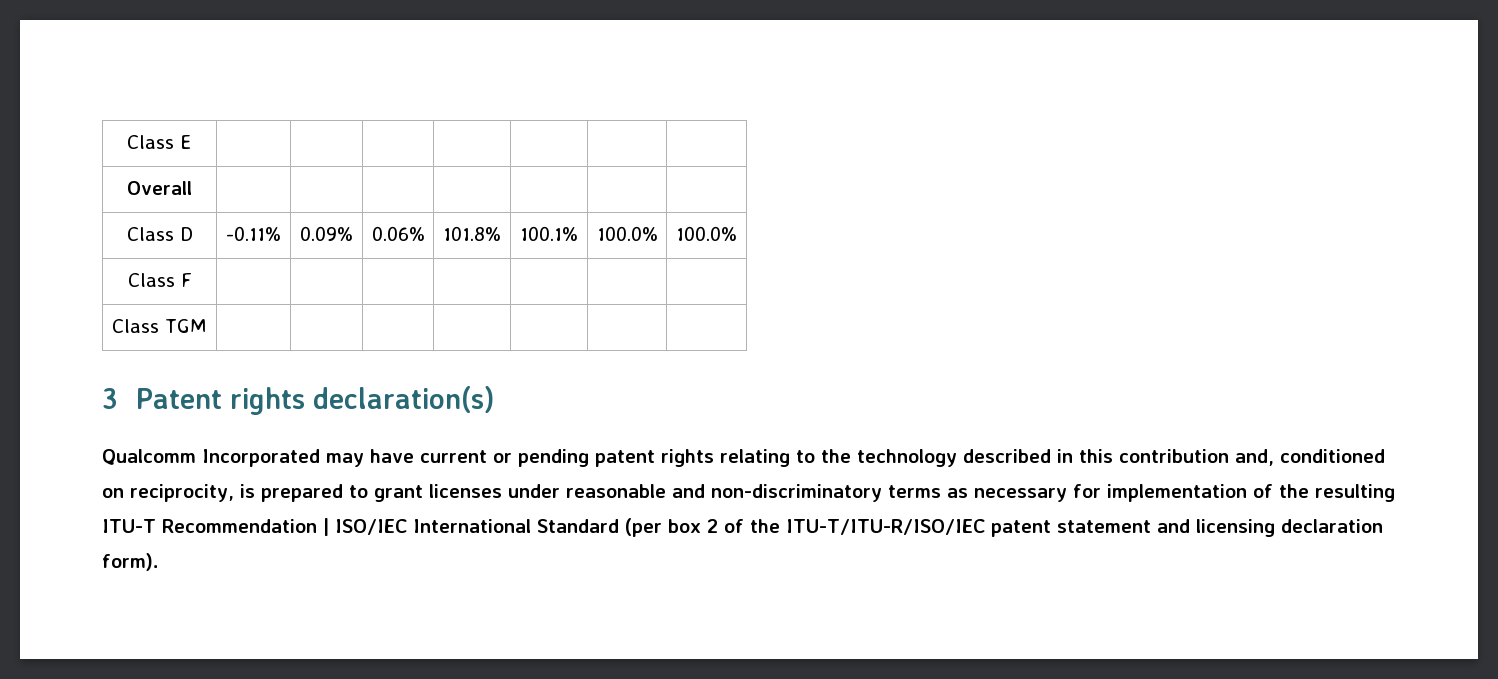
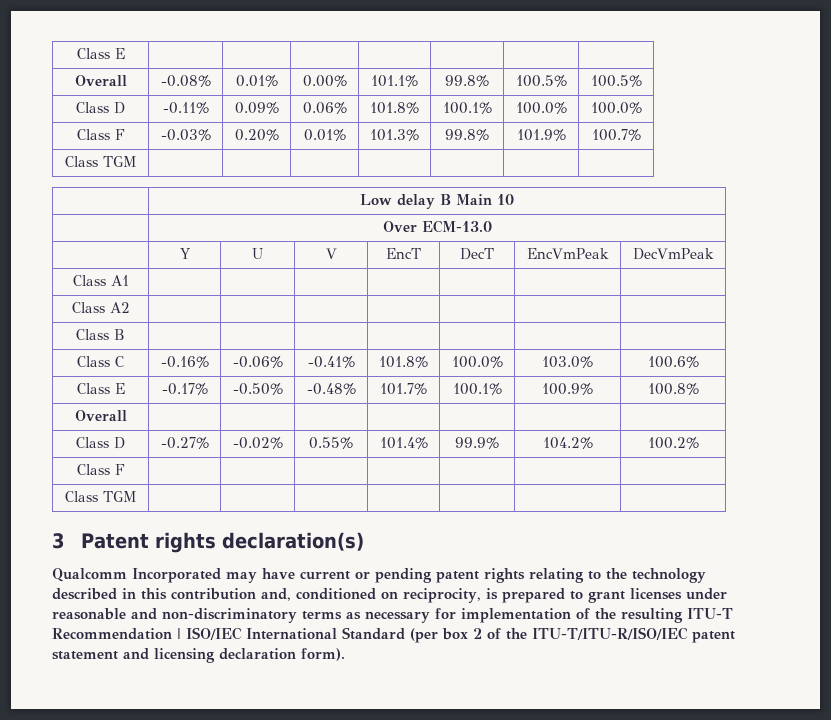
- Overall | | | | | | |
+ Overall | -0.08% | 0.01% | 0.00% | 101.1% | 99.8% | 100.5% | 100.5%
+ Class F | -0.03% | 0.20% | 0.01% | 101.3% | 99.8% | 101.9% | 100.7%
+ Class TGM | | | | | | |
+ | Low delay B Main 10
+ | Over ECM-13.0
+ | Y | U | V | EncT | DecT | EncVmPeak | DecVmPeak
+ Class A1 | | | | | | |
+ Class A2 | | | | | | |
+ Class B | | | | | | |
+ Class C | -0.16% | -0.06% | -0.41% | 101.8% | 100.0% | 103.0% | 100.6%
+ Class E | -0.17% | -0.50% | -0.48% | 101.7% | 100.1% | 100.9% | 100.8%
+ Overall | | | | | | |
+ Class D | -0.27% | -0.02% | 0.55% | 101.4% | 99.9% | 104.2% | 100.2%

